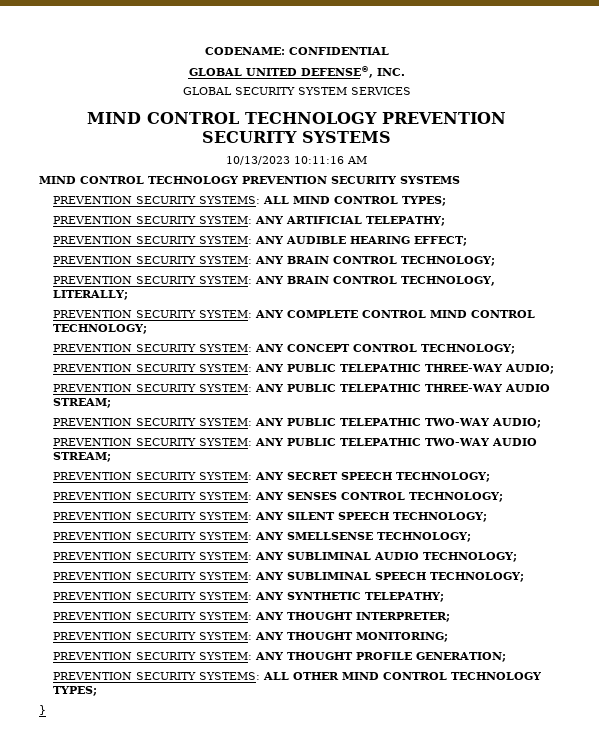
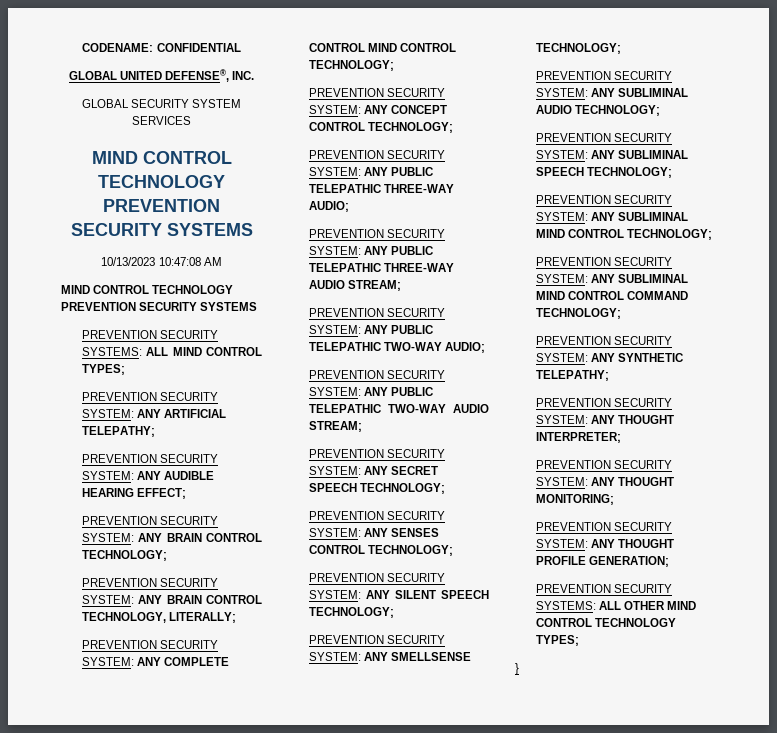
- 10/13/2023 10:11:16 AM
+ 10/13/2023 10:47:08 AM
+ PREVENTION SECURITY SYSTEM: ANY SUBLIMINAL MIND CONTROL TECHNOLOGY;
+ PREVENTION SECURITY SYSTEM: ANY SUBLIMINAL MIND CONTROL COMMAND TECHNOLOGY;

